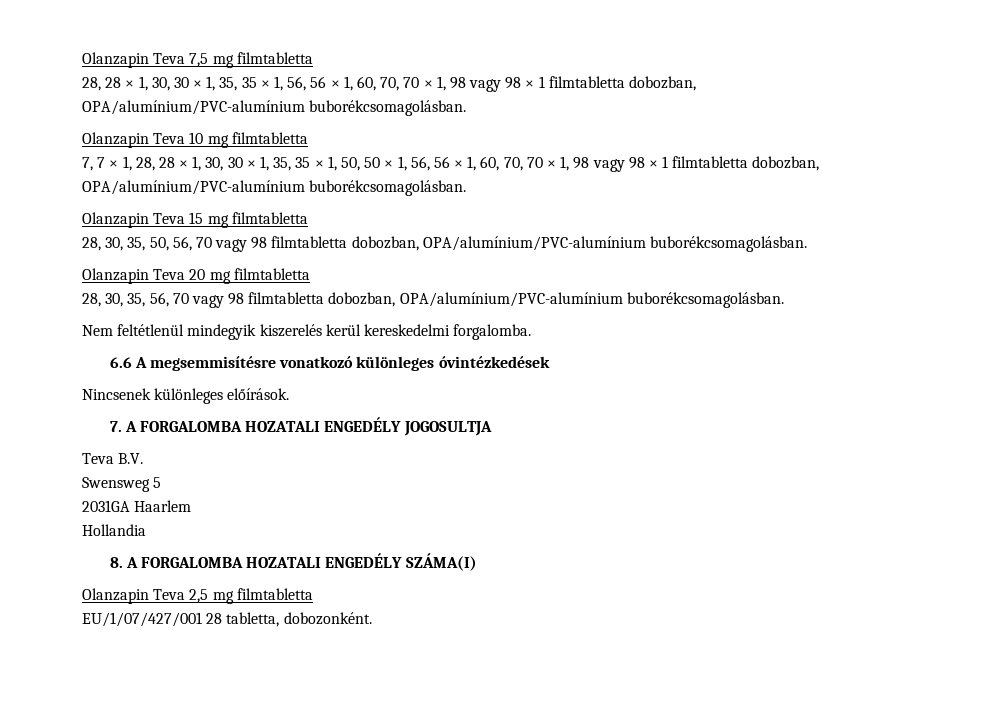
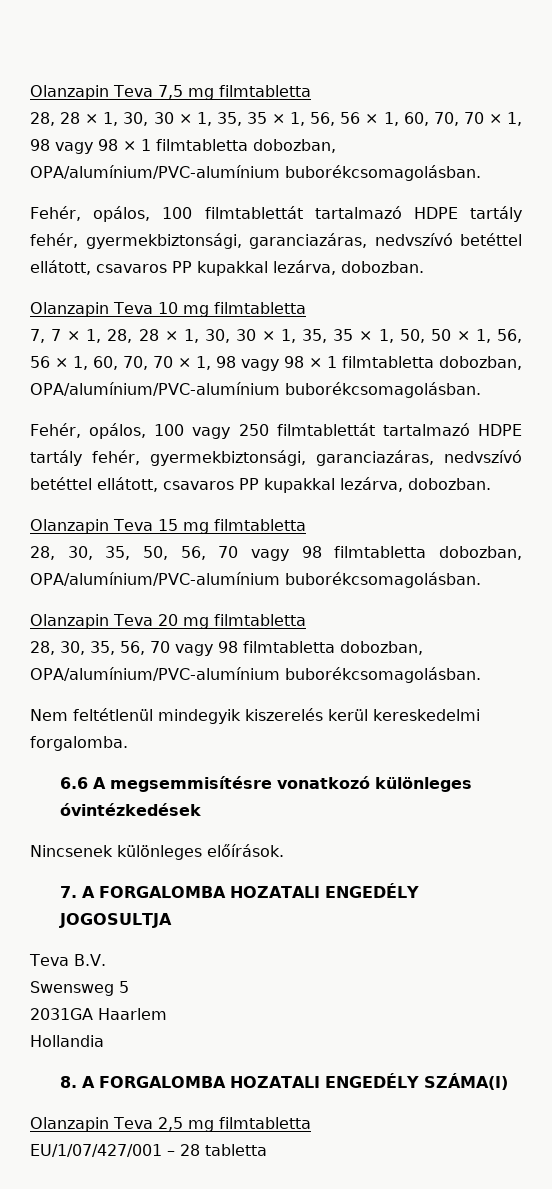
+ Fehér, opálos, 100 filmtablettát tartalmazó HDPE tartály fehér, gyermekbiztonsági, garanciazáras, nedvszívó betéttel ellátott, csavaros PP kupakkal lezárva, dobozban.
+ Fehér, opálos, 100 vagy 250 filmtablettát tartalmazó HDPE tartály fehér, gyermekbiztonsági, garanciazáras, nedvszívó betéttel ellátott, csavaros PP kupakkal lezárva, dobozban.
- EU/1/07/427/001 28 tabletta, dobozonként.
+ EU/1/07/427/001 – 28 tabletta

